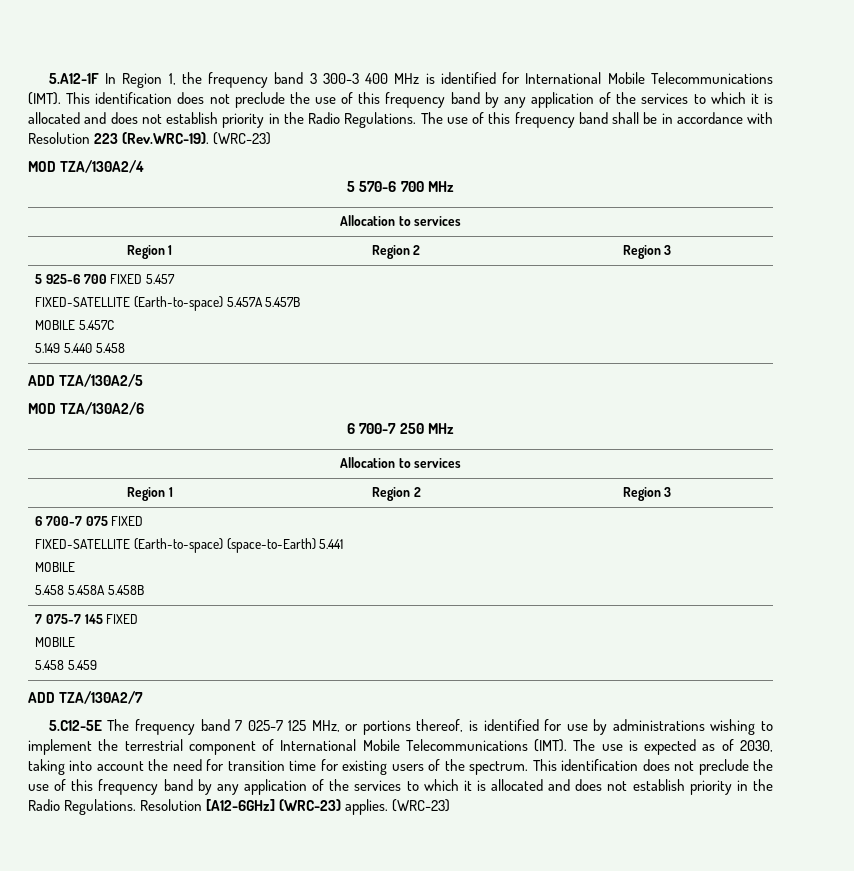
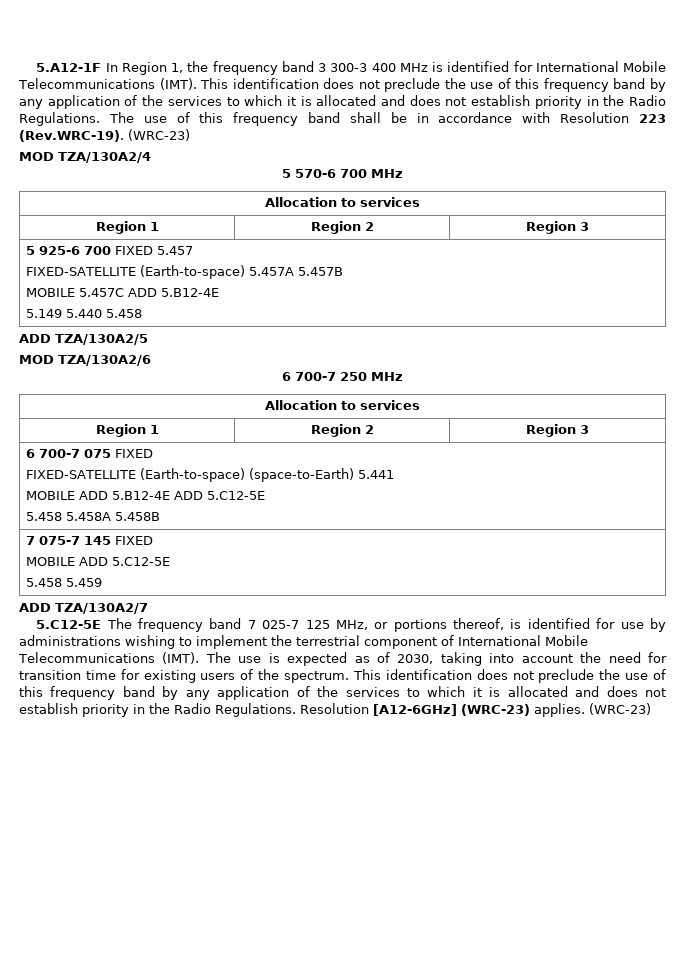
  5 925-6 700 FIXED 5.457
  FIXED-SATELLITE (Earth-to-space) 5.457A 5.457B
- MOBILE 5.457C
+ MOBILE 5.457C ADD 5.B12-4E
  6 700-7 075 FIXED
  FIXED-SATELLITE (Earth-to-space) (space-to-Earth) 5.441
- MOBILE
+ MOBILE ADD 5.B12-4E ADD 5.C12-5E
  7 075-7 145 FIXED
- MOBILE
+ MOBILE ADD 5.C12-5E

